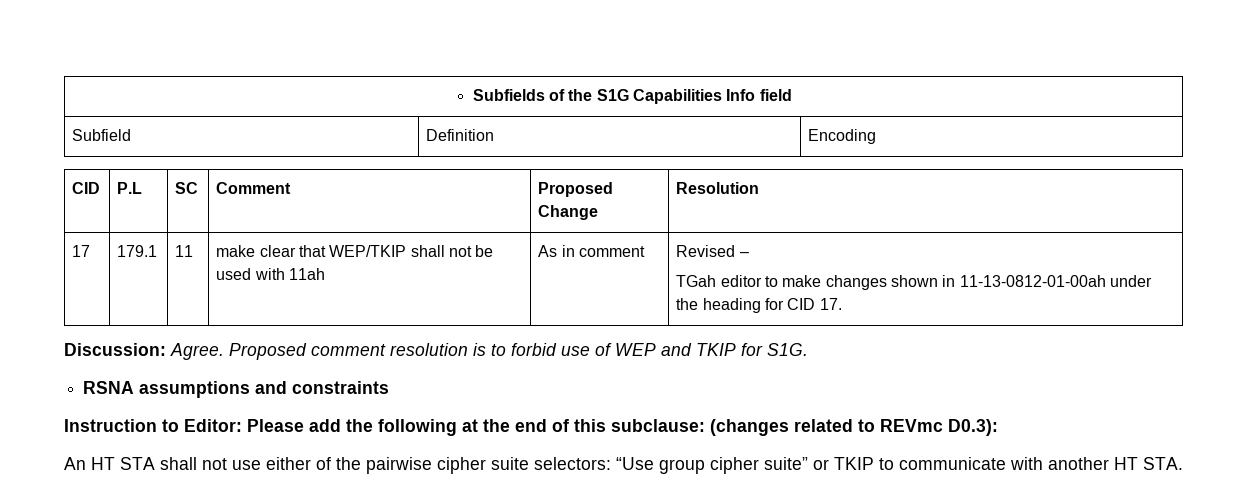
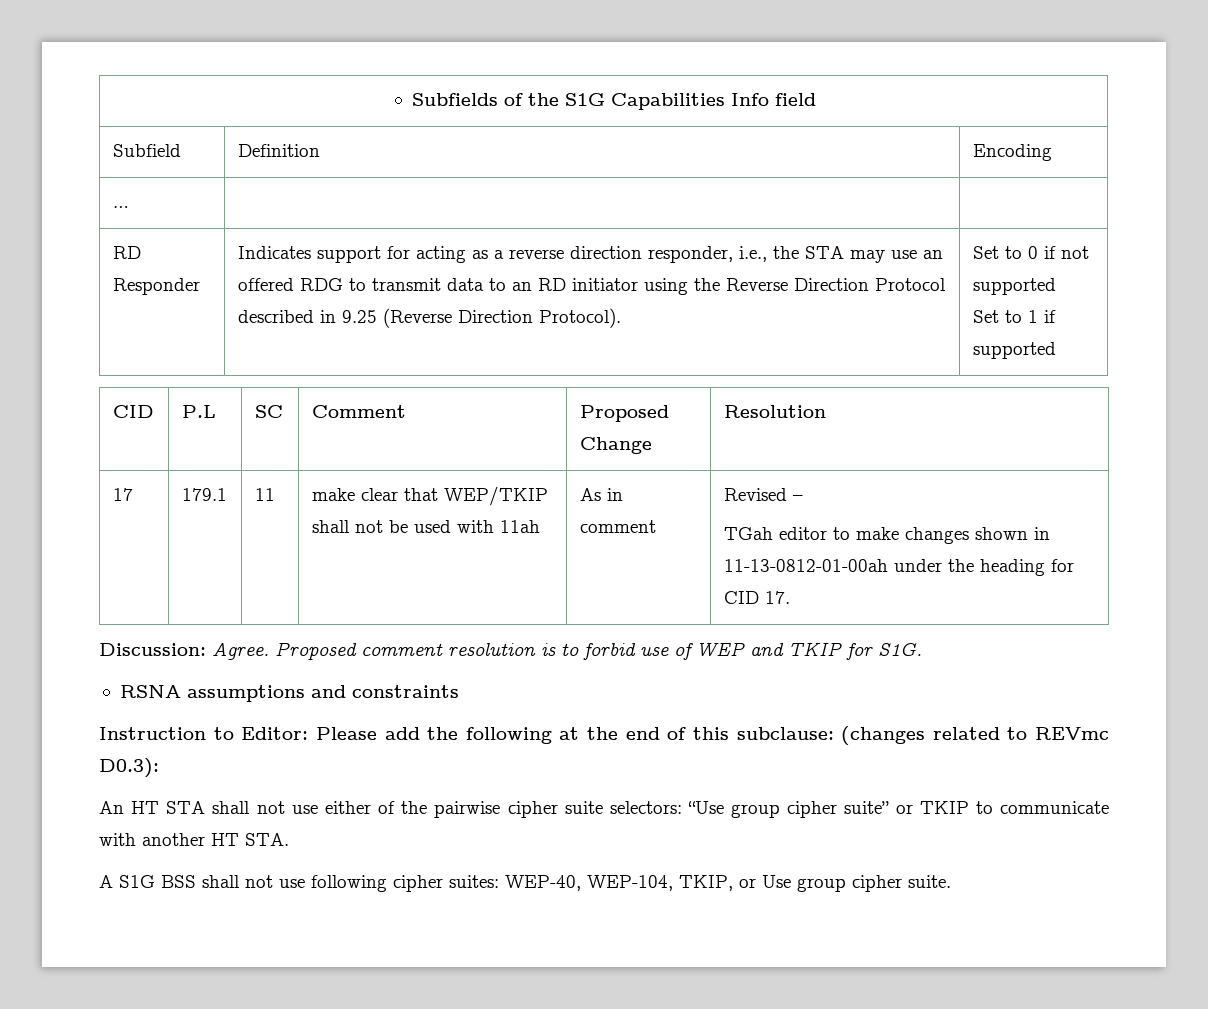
+ … | |
+ RD Responder | Indicates support for acting as a reverse direction responder, i.e., the STA may use an offered RDG to transmit data to an RD initiator using the Reverse Direction Protocol described in 9.25 (Reverse Direction Protocol). | Set to 0 if not supported
+ Set to 1 if supported
+ A S1G BSS shall not use following cipher suites: WEP-40, WEP-104, TKIP, or Use group cipher suite.

